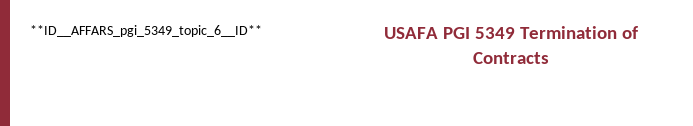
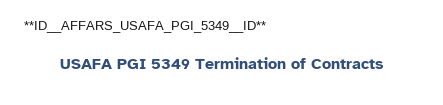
- **ID__AFFARS_pgi_5349_topic_6__ID**
+ **ID__AFFARS_USAFA_PGI_5349__ID**

